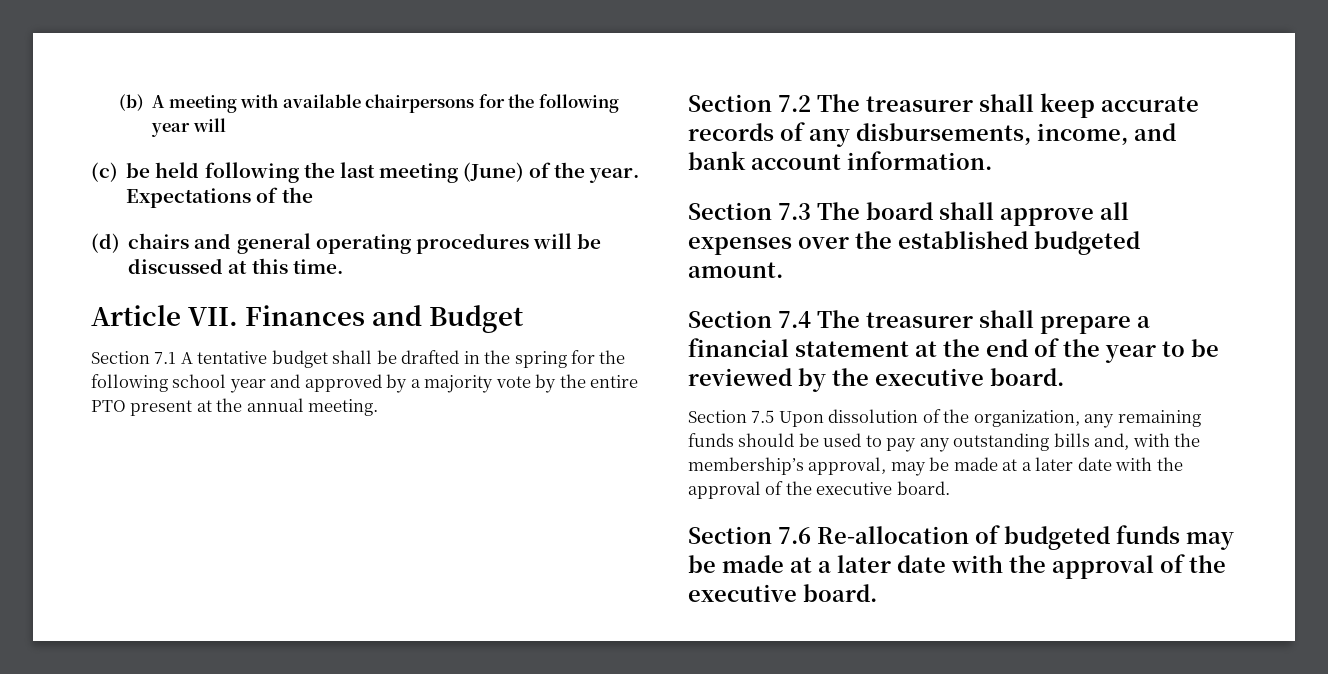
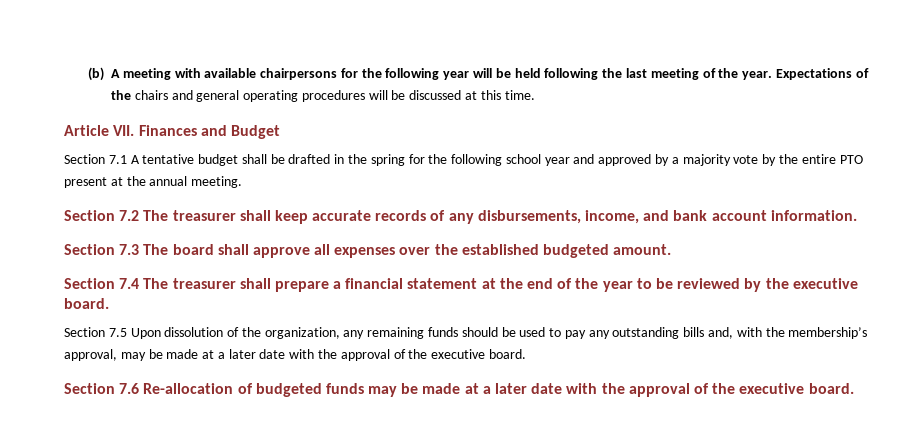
- (b) A meeting with available chairpersons for the following year will
- (c) be held following the last meeting (June) of the year.
+ (b) A meeting with available chairpersons for the following year will be held following the last meeting of the year.
- Expectations of the
- (d) chairs and general operating procedures will be discussed at this time.
+ Expectations of the chairs and general operating procedures will be discussed at this time.

